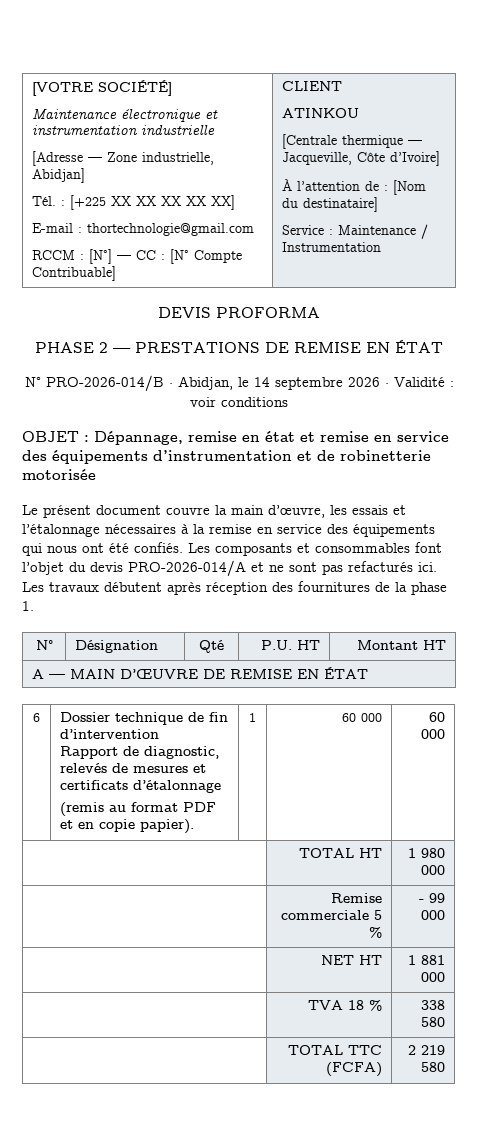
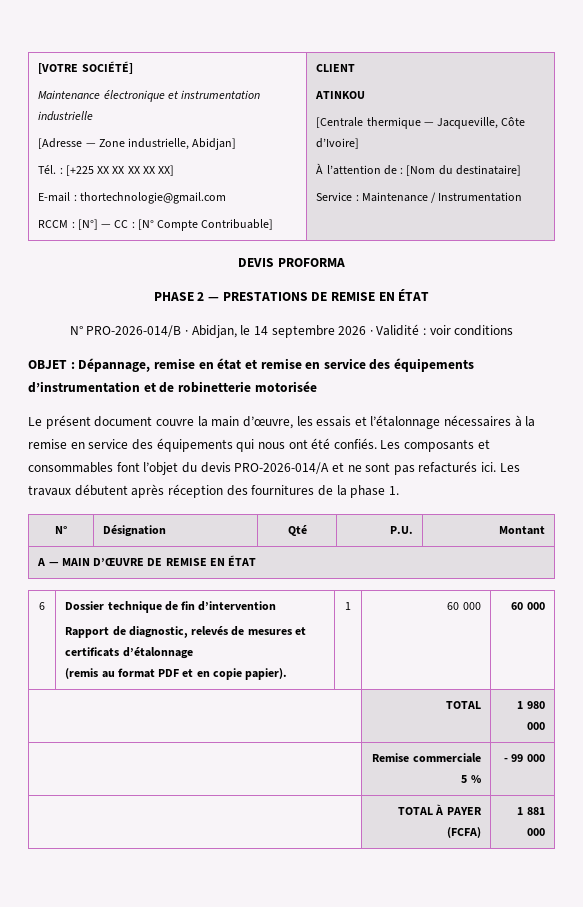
- N° | Désignation | Qté | P.U. HT | Montant HT
+ N° | Désignation | Qté | P.U. | Montant
- | TOTAL HT | 1 980 000
+ | TOTAL | 1 980 000
- | NET HT | 1 881 000
+ | TOTAL À PAYER (FCFA) | 1 881 000
- | TVA 18 % | 338 580
- | TOTAL TTC (FCFA) | 2 219 580

